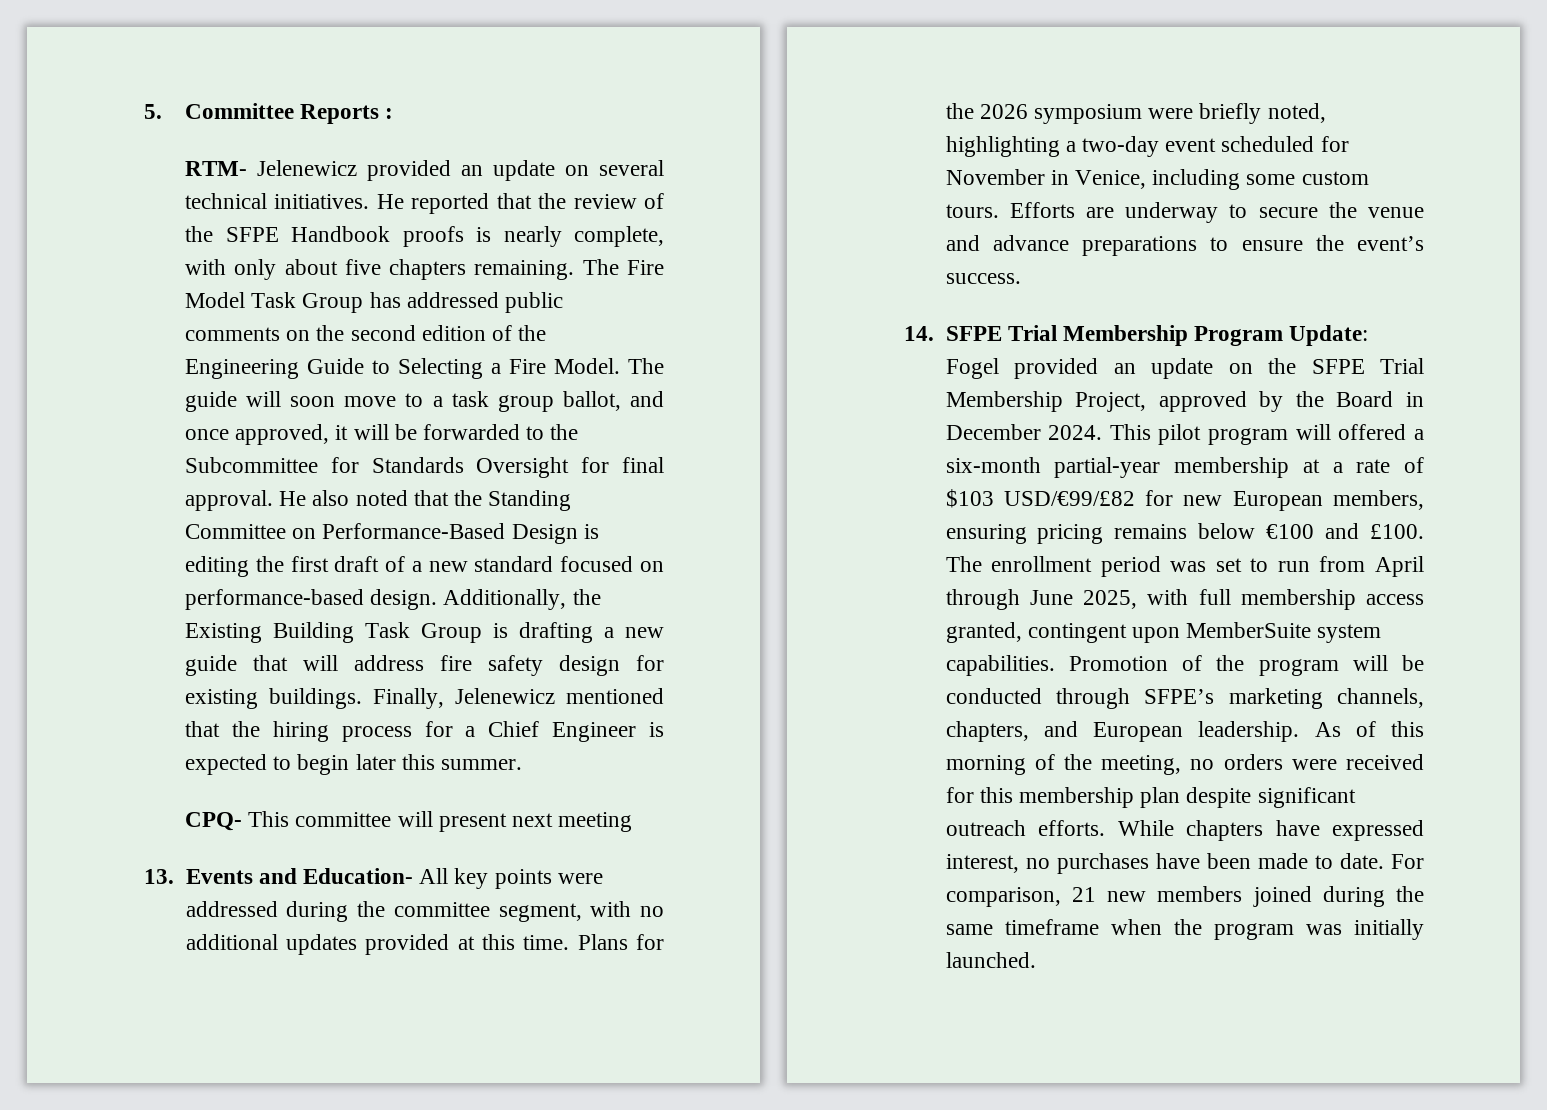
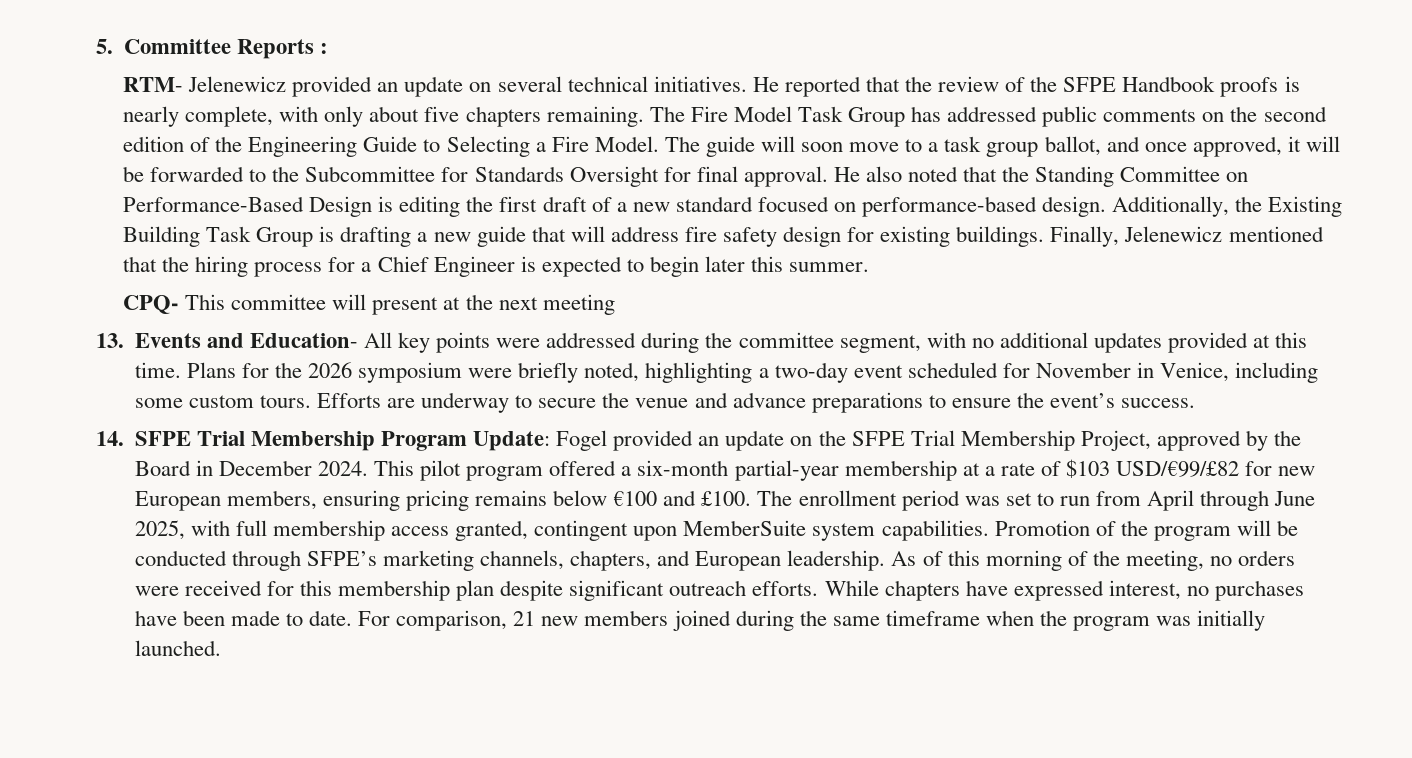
- CPQ- This committee will present next meeting
+ CPQ- This committee will present at the next meeting
- This pilot program will offered a six-month partial-year membership at a rate of $103 USD/€99/£82 for new European members, ensuring pricing remains below €100 and £100.
+ This pilot program offered a six-month partial-year membership at a rate of $103 USD/€99/£82 for new European members, ensuring pricing remains below €100 and £100.

